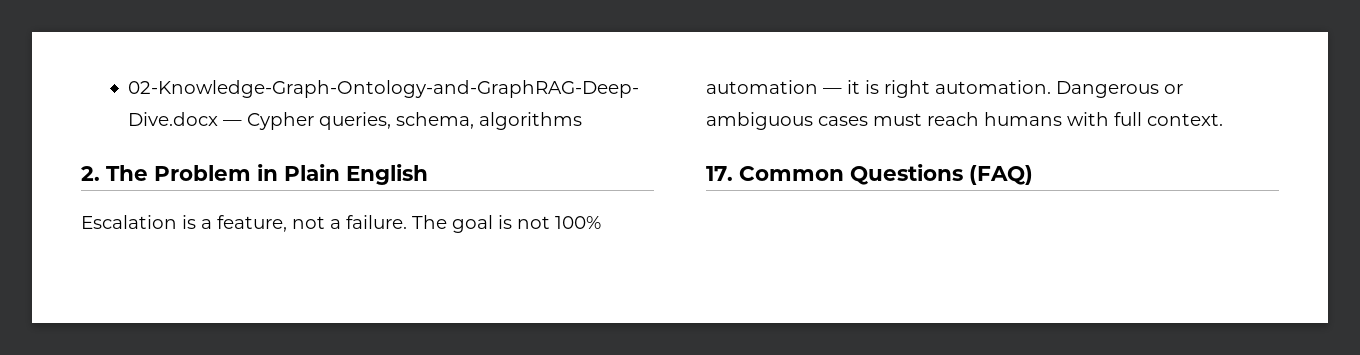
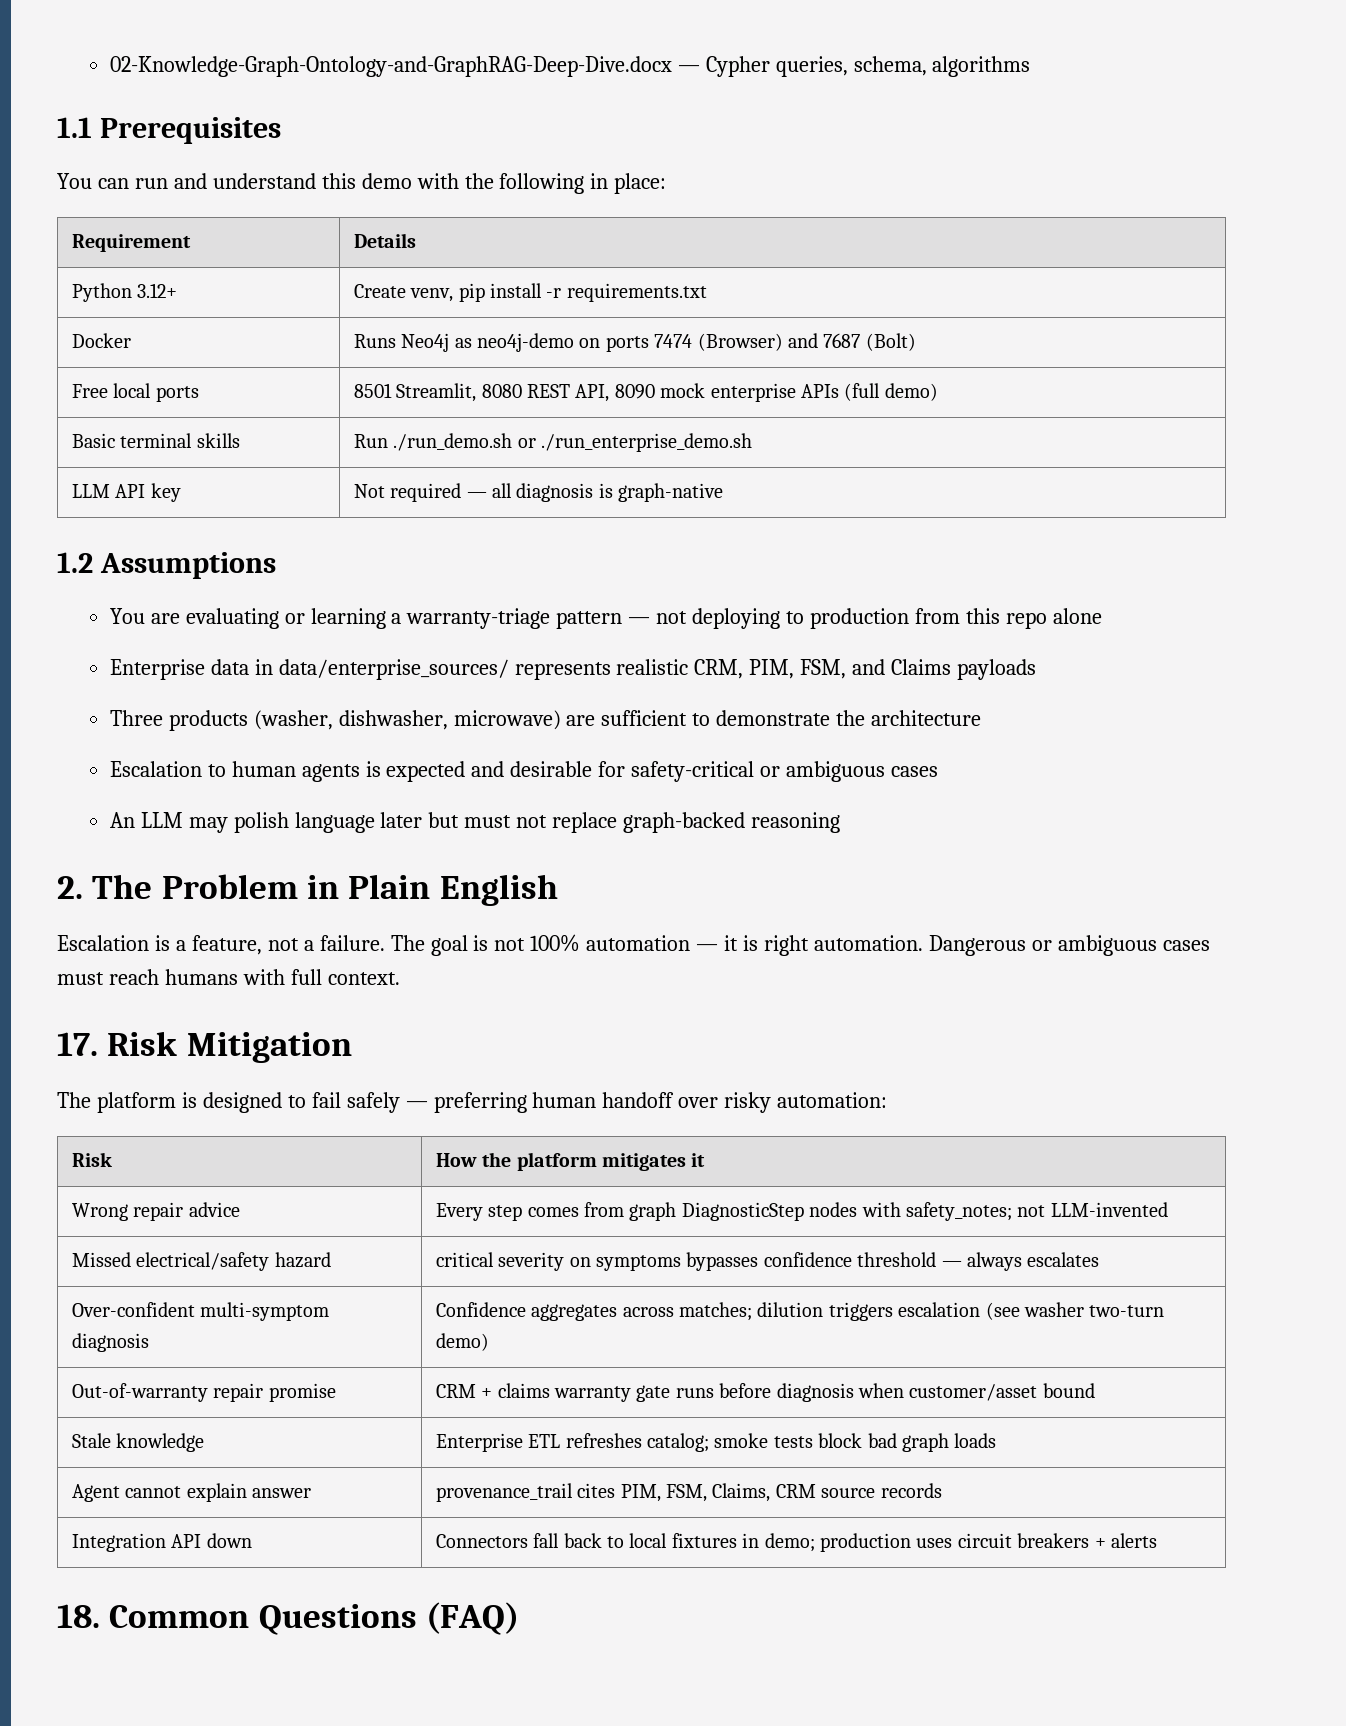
+ 1.1 Prerequisites
+ You can run and understand this demo with the following in place:
+ Requirement | Details
+ Python 3.12+ | Create venv, pip install -r requirements.txt
+ Docker | Runs Neo4j as neo4j-demo on ports 7474 (Browser) and 7687 (Bolt)
+ Free local ports | 8501 Streamlit, 8080 REST API, 8090 mock enterprise APIs (full demo)
+ Basic terminal skills | Run ./run_demo.sh or ./run_enterprise_demo.sh
+ LLM API key | Not required — all diagnosis is graph-native
+ 1.2 Assumptions
+ You are evaluating or learning a warranty-triage pattern — not deploying to production from this repo alone
+ Enterprise data in data/enterprise_sources/ represents realistic CRM, PIM, FSM, and Claims payloads
+ Three products (washer, dishwasher, microwave) are sufficient to demonstrate the architecture
+ Escalation to human agents is expected and desirable for safety-critical or ambiguous cases
+ An LLM may polish language later but must not replace graph-backed reasoning
- 17. Common Questions (FAQ)
+ 17. Risk Mitigation
+ The platform is designed to fail safely — preferring human handoff over risky automation:
+ Risk | How the platform mitigates it
+ Wrong repair advice | Every step comes from graph DiagnosticStep nodes with safety_notes; not LLM-invented
+ Missed electrical/safety hazard | critical severity on symptoms bypasses confidence threshold — always escalates
+ Over-confident multi-symptom diagnosis | Confidence aggregates across matches; dilution triggers escalation (see washer two-turn demo)
+ Out-of-warranty repair promise | CRM + claims warranty gate runs before diagnosis when customer/asset bound
+ Stale knowledge | Enterprise ETL refreshes catalog; smoke tests block bad graph loads
+ Agent cannot explain answer | provenance_trail cites PIM, FSM, Claims, CRM source records
+ Integration API down | Connectors fall back to local fixtures in demo; production uses circuit breakers + alerts
+ 18. Common Questions (FAQ)

